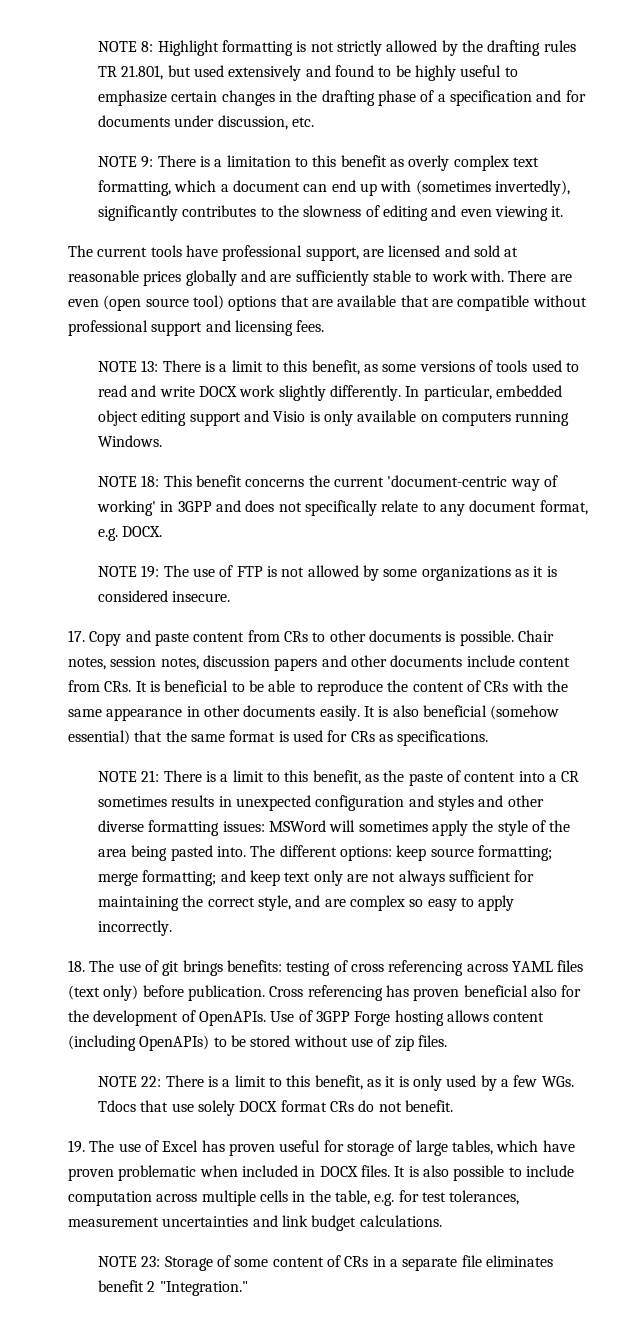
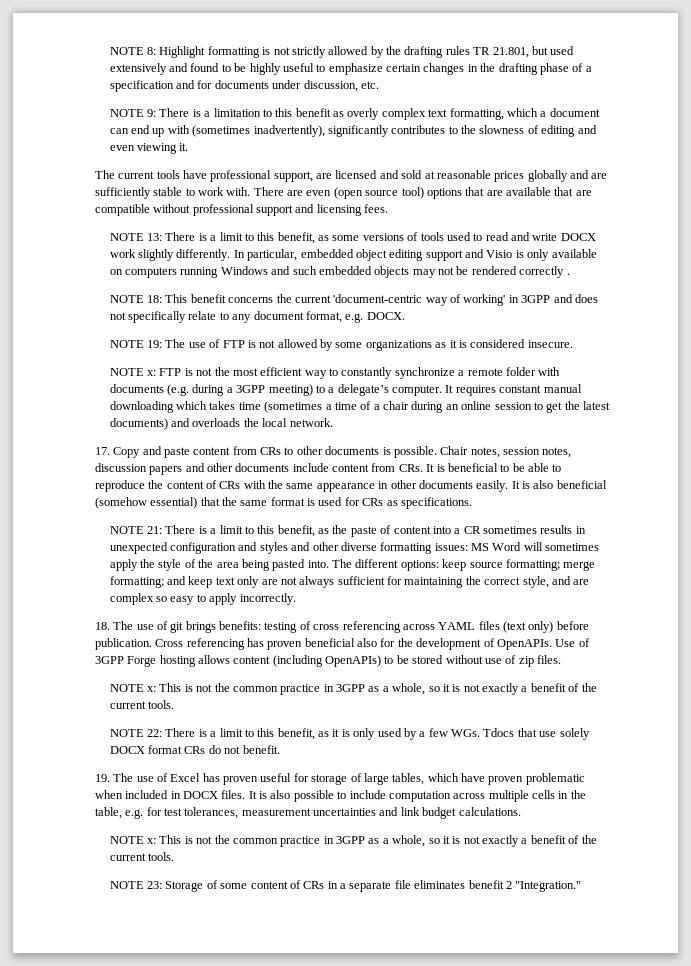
- NOTE 9: There is a limitation to this benefit as overly complex text formatting, which a document can end up with (sometimes invertedly), significantly contributes to the slowness of editing and even viewing it.
+ NOTE 9: There is a limitation to this benefit as overly complex text formatting, which a document can end up with (sometimes inadvertently), significantly contributes to the slowness of editing and even viewing it.
- In particular, embedded object editing support and Visio is only available on computers running Windows.
+ In particular, embedded object editing support and Visio is only available on computers running Windows and such embedded objects may not be rendered correctly .
+ NOTE x: FTP is not the most efficient way to constantly synchronize a remote folder with documents (e.g. during a 3GPP meeting) to a delegate’s computer. It requires constant manual downloading which takes time (sometimes a time of a chair during an online session to get the latest documents) and overloads the local network.
- NOTE 21: There is a limit to this benefit, as the paste of content into a CR sometimes results in unexpected configuration and styles and other diverse formatting issues: MSWord will sometimes apply the style of the area being pasted into.
+ NOTE 21: There is a limit to this benefit, as the paste of content into a CR sometimes results in unexpected configuration and styles and other diverse formatting issues: MS Word will sometimes apply the style of the area being pasted into.
  Use of 3GPP Forge hosting allows content (including OpenAPIs) to be stored without use of zip files.
+ NOTE x: This is not the common practice in 3GPP as a whole, so it is not exactly a benefit of the current tools.
  It is also possible to include computation across multiple cells in the table, e.g. for test tolerances, measurement uncertainties and link budget calculations.
+ NOTE x: This is not the common practice in 3GPP as a whole, so it is not exactly a benefit of the current tools.

